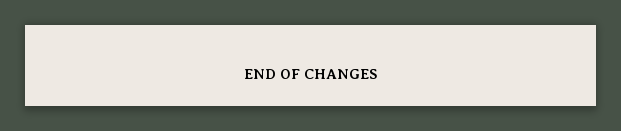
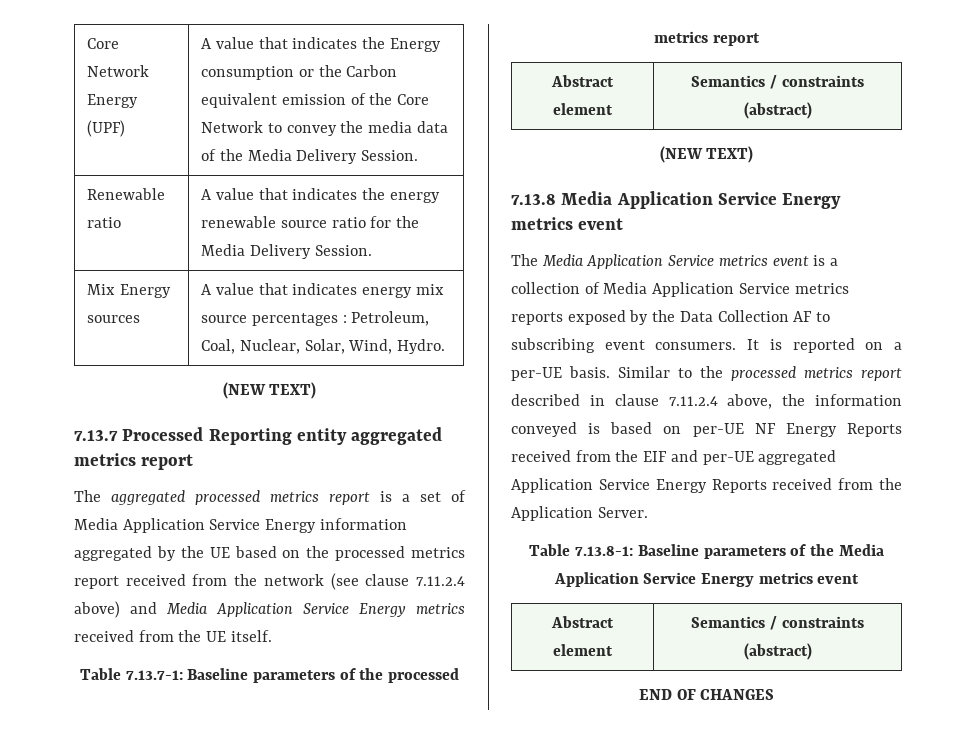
+ Core Network Energy (UPF) | A value that indicates the Energy consumption or the Carbon equivalent emission of the Core Network to convey the media data of the Media Delivery Session.
+ Renewable ratio | A value that indicates the energy renewable source ratio for the Media Delivery Session.
+ Mix Energy sources | A value that indicates energy mix source percentages : Petroleum, Coal, Nuclear, Solar, Wind, Hydro.
+ (NEW TEXT)
+ 7.13.7 Processed Reporting entity aggregated metrics report
+ The aggregated processed metrics report is a set of Media Application Service Energy information aggregated by the UE based on the processed metrics report received from the network (see clause 7.11.2.4 above) and Media Application Service Energy metrics received from the UE itself.
+ Table 7.13.7-1: Baseline parameters of the processed metrics report
+ Abstract element | Semantics / constraints (abstract)
+ (NEW TEXT)
+ 7.13.8 Media Application Service Energy metrics event
+ The Media Application Service metrics event is a collection of Media Application Service metrics reports exposed by the Data Collection AF to subscribing event consumers. It is reported on a per-UE basis. Similar to the processed metrics report described in clause 7.11.2.4 above, the information conveyed is based on per-UE NF Energy Reports received from the EIF and per-UE aggregated Application Service Energy Reports received from the Application Server.
+ Table 7.13.8-1: Baseline parameters of the Media Application Service Energy metrics event
+ Abstract element | Semantics / constraints (abstract)

